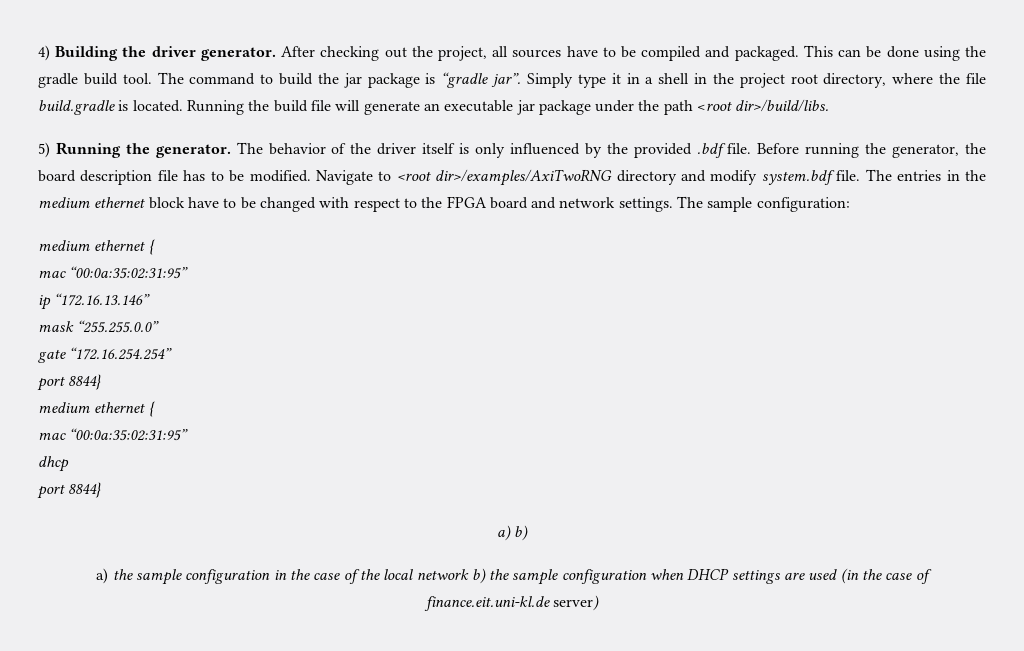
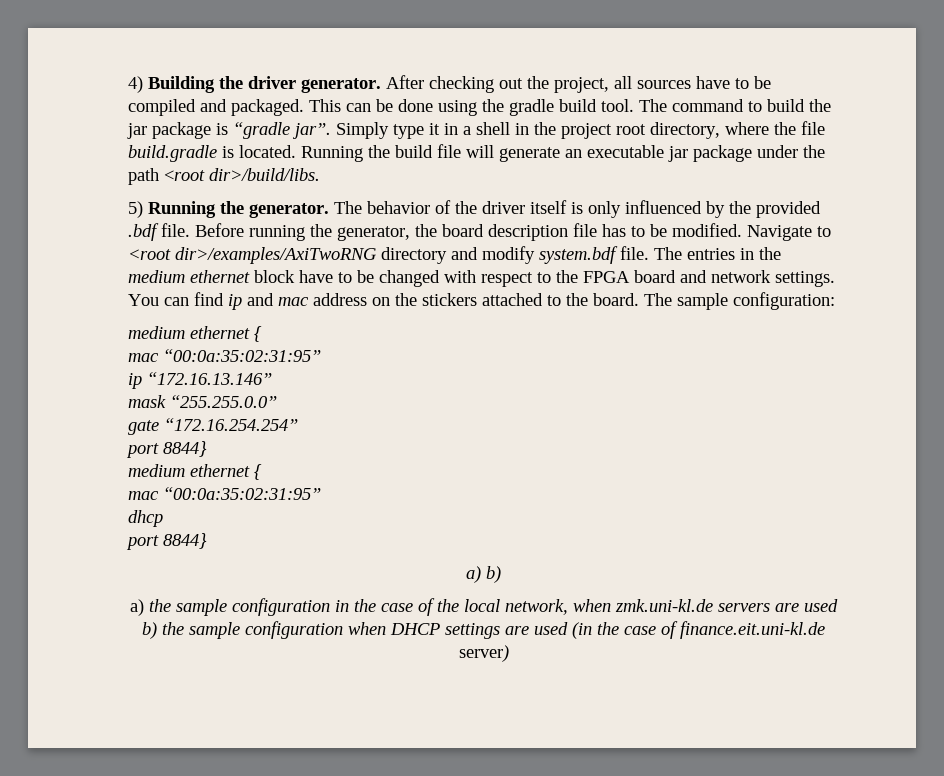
+ You can find ip and mac address on the stickers attached to the board.
- a) the sample configuration in the case of the local network b) the sample configuration when DHCP settings are used (in the case of finance.eit.uni-kl.de server)
+ a) the sample configuration in the case of the local network, when zmk.uni-kl.de servers are used b) the sample configuration when DHCP settings are used (in the case of finance.eit.uni-kl.de server)

